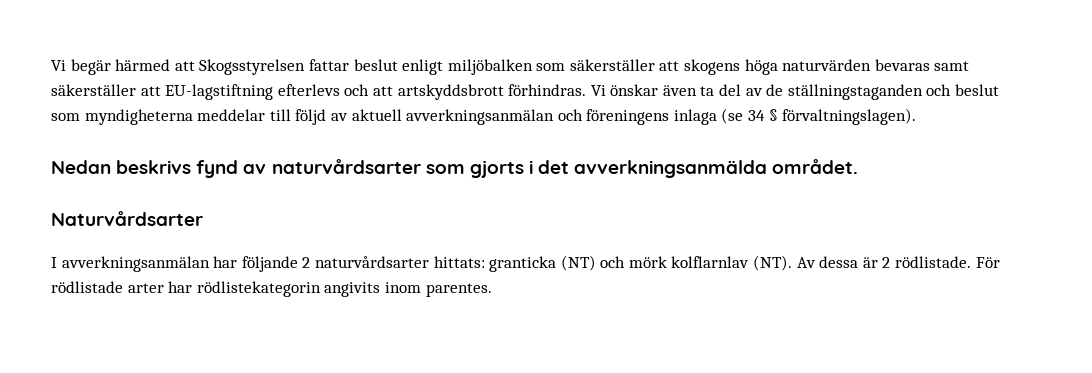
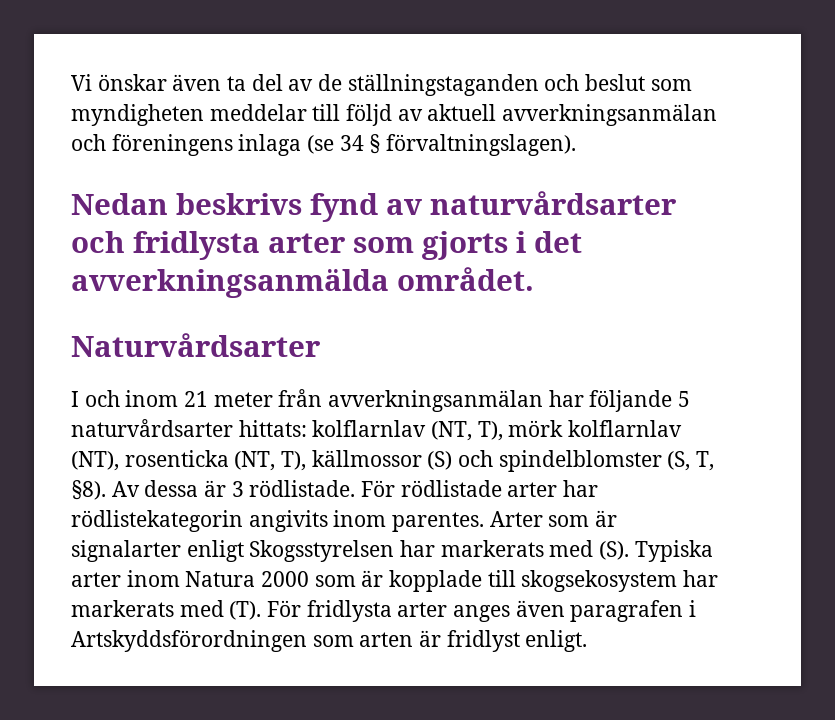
- Vi begär härmed att Skogsstyrelsen fattar beslut enligt miljöbalken som säkerställer att skogens höga naturvärden bevaras samt säkerställer att EU-lagstiftning efterlevs och att artskyddsbrott förhindras. Vi önskar även ta del av de ställningstaganden och beslut som myndigheterna meddelar till följd av aktuell avverkningsanmälan och föreningens inlaga (se 34 § förvaltningslagen).
+ Vi önskar även ta del av de ställningstaganden och beslut som myndigheten meddelar till följd av aktuell avverkningsanmälan och föreningens inlaga (se 34 § förvaltningslagen).
- Nedan beskrivs fynd av naturvårdsarter som gjorts i det avverkningsanmälda området.
+ Nedan beskrivs fynd av naturvårdsarter och fridlysta arter som gjorts i det avverkningsanmälda området.
- I avverkningsanmälan har följande 2 naturvårdsarter hittats: granticka (NT) och mörk kolflarnlav (NT). Av dessa är 2 rödlistade.
+ I och inom 21 meter från avverkningsanmälan har följande 5 naturvårdsarter hittats: kolflarnlav (NT, T), mörk kolflarnlav (NT), rosenticka (NT, T), källmossor (S) och spindelblomster (S, T, §8). Av dessa är 3 rödlistade.
+ Arter som är signalarter enligt Skogsstyrelsen har markerats med (S). Typiska arter inom Natura 2000 som är kopplade till skogsekosystem har markerats med (T). För fridlysta arter anges även paragrafen i Artskyddsförordningen som arten är fridlyst enligt.

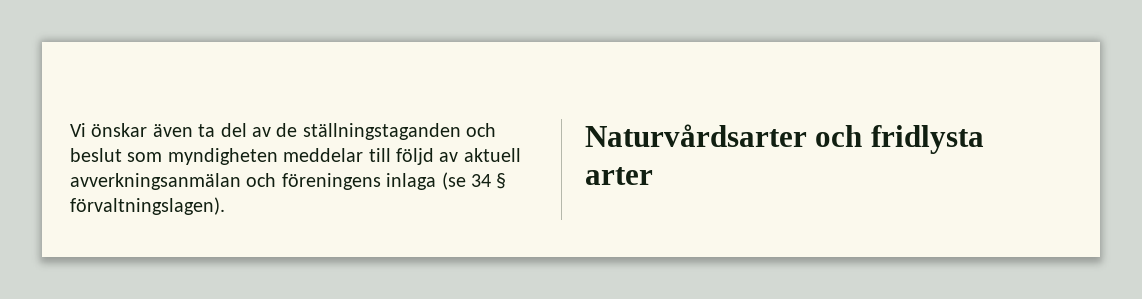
- Nedan beskrivs fynd av naturvårdsarter och fridlysta arter som gjorts i det avverkningsanmälda området.
- Naturvårdsarter
- I och inom 21 meter från avverkningsanmälan har följande 5 naturvårdsarter hittats: kolflarnlav (NT, T), mörk kolflarnlav (NT), rosenticka (NT, T), källmossor (S) och spindelblomster (S, T, §8). Av dessa är 3 rödlistade. För rödlistade arter har rödlistekategorin angivits inom parentes. Arter som är signalarter enligt Skogsstyrelsen har markerats med (S). Typiska arter inom Natura 2000 som är kopplade till skogsekosystem har markerats med (T). För fridlysta arter anges även paragrafen i Artskyddsförordningen som arten är fridlyst enligt.
+ Naturvårdsarter och fridlysta arter

